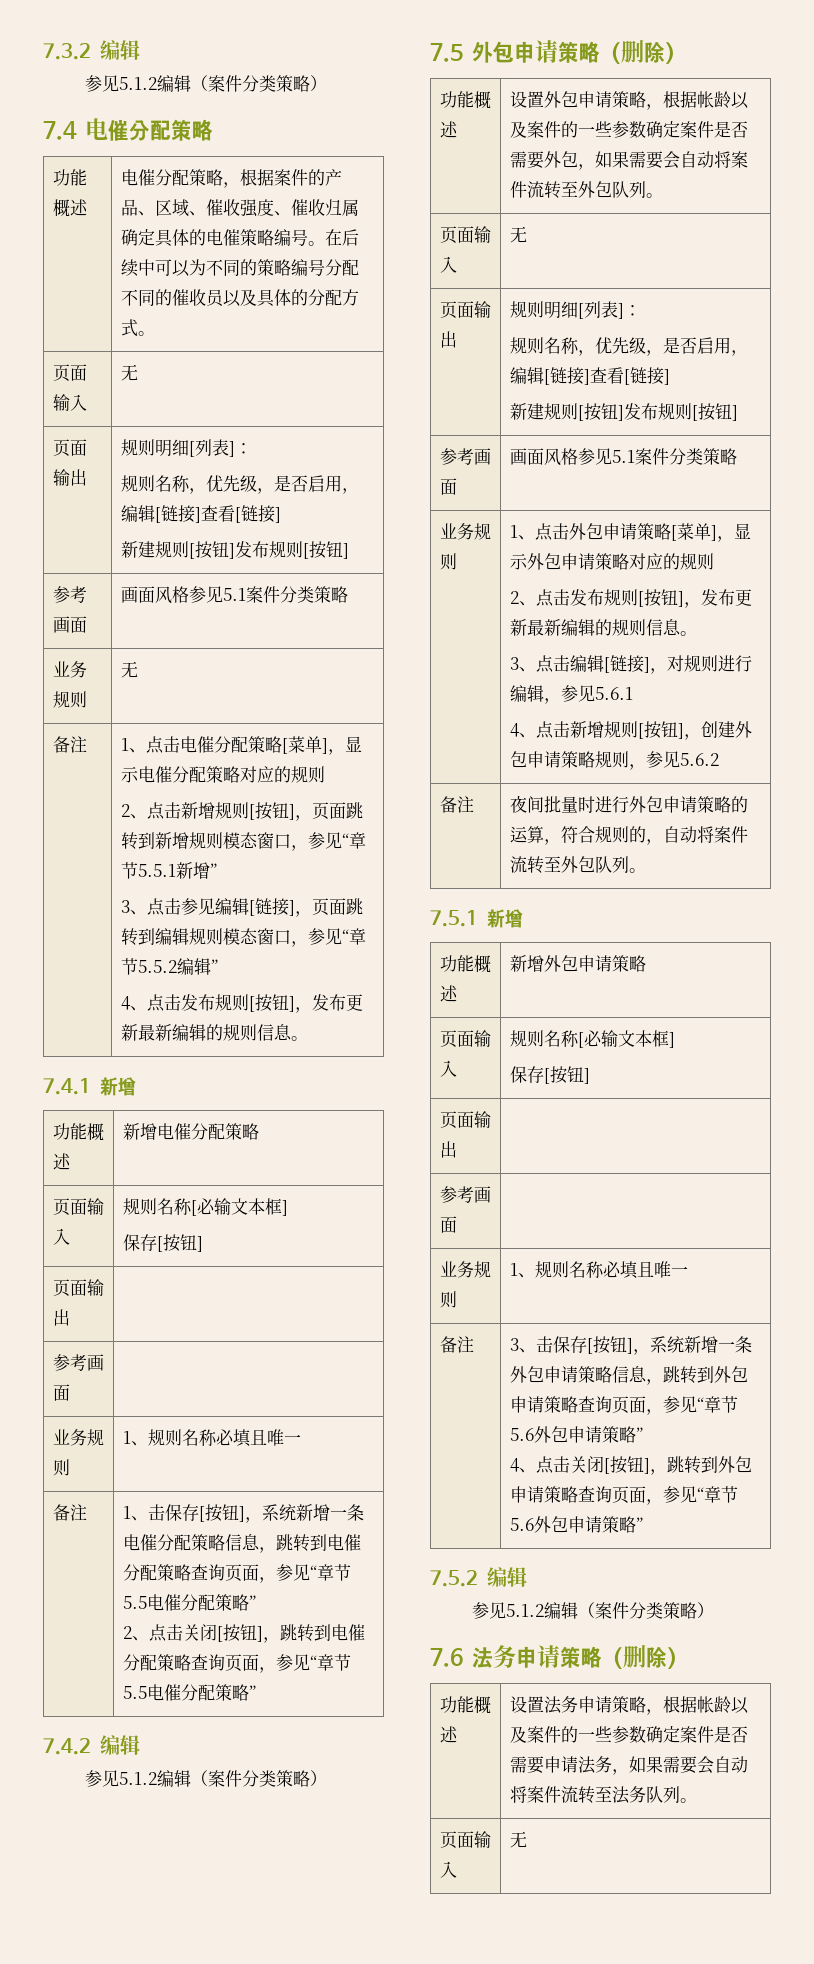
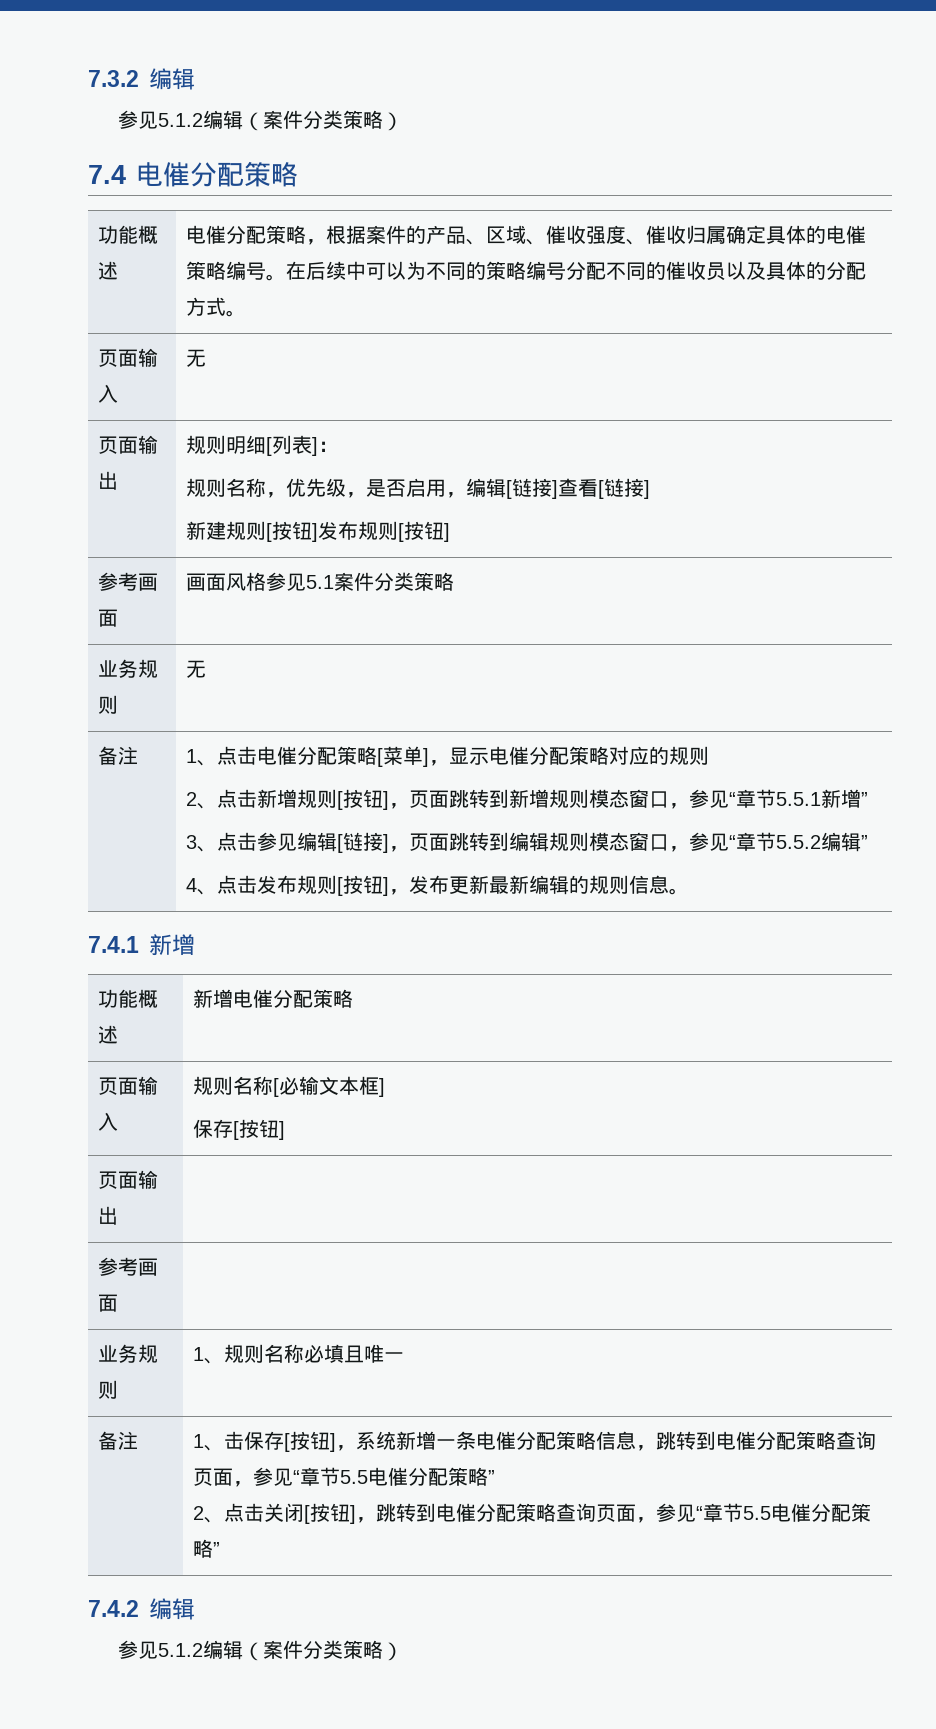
- 7.5外包申请策略（删除）
- 功能概述 | 设置外包申请策略，根据帐龄以及案件的一些参数确定案件是否需要外包，如果需要会自动将案件流转至外包队列。
- 页面输入 | 无
- 页面输出 | 规则明细[列表]：
- 规则名称，优先级，是否启用，编辑[链接]查看[链接]
- 新建规则[按钮]发布规则[按钮]
- 参考画面 | 画面风格参见5.1案件分类策略
- 业务规则 | 1、点击外包申请策略[菜单]，显示外包申请策略对应的规则
- 2、点击发布规则[按钮]，发布更新最新编辑的规则信息。
- 3、点击编辑[链接]，对规则进行编辑，参见5.6.1
- 4、点击新增规则[按钮]，创建外包申请策略规则，参见5.6.2
- 备注 | 夜间批量时进行外包申请策略的运算，符合规则的，自动将案件流转至外包队列。
- 7.5.1新增
- 功能概述 | 新增外包申请策略
- 页面输入 | 规则名称[必输文本框]
- 保存[按钮]
- 页面输出 |
- 参考画面 |
- 业务规则 | 1、规则名称必填且唯一
- 备注 | 3、击保存[按钮]，系统新增一条外包申请策略信息，跳转到外包申请策略查询页面，参见“章节5.6外包申请策略”
- 4、点击关闭[按钮]，跳转到外包申请策略查询页面，参见“章节5.6外包申请策略”
- 7.5.2编辑
- 参见5.1.2编辑（案件分类策略）
- 7.6法务申请策略（删除）
- 功能概述 | 设置法务申请策略，根据帐龄以及案件的一些参数确定案件是否需要申请法务，如果需要会自动将案件流转至法务队列。
- 页面输入 | 无

